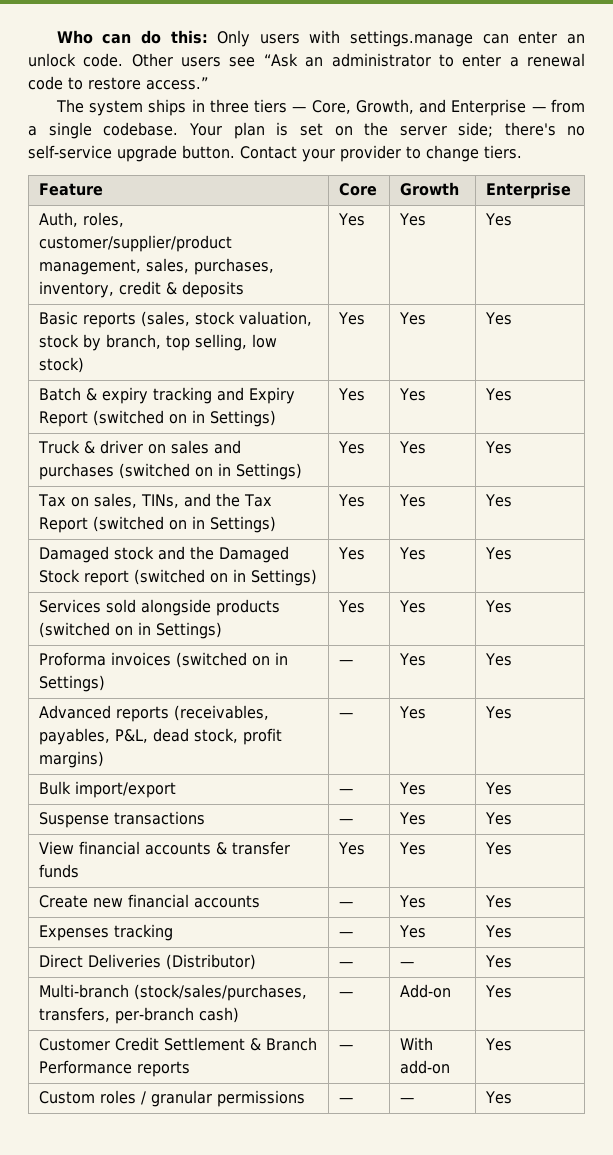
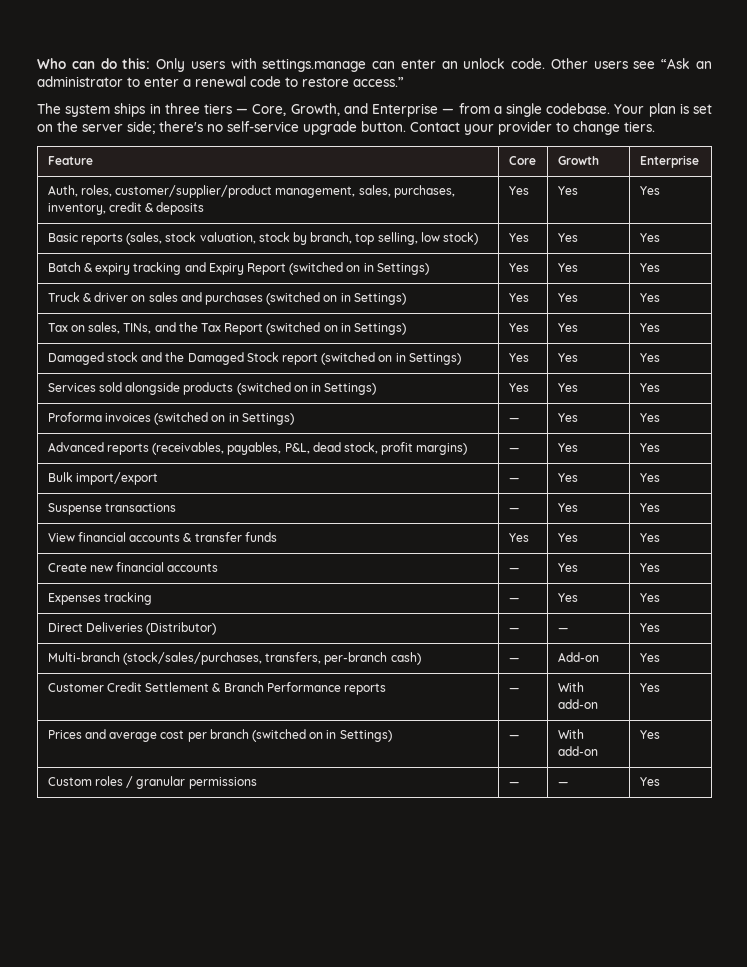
+ Prices and average cost per branch (switched on in Settings) | — | With add-on | Yes

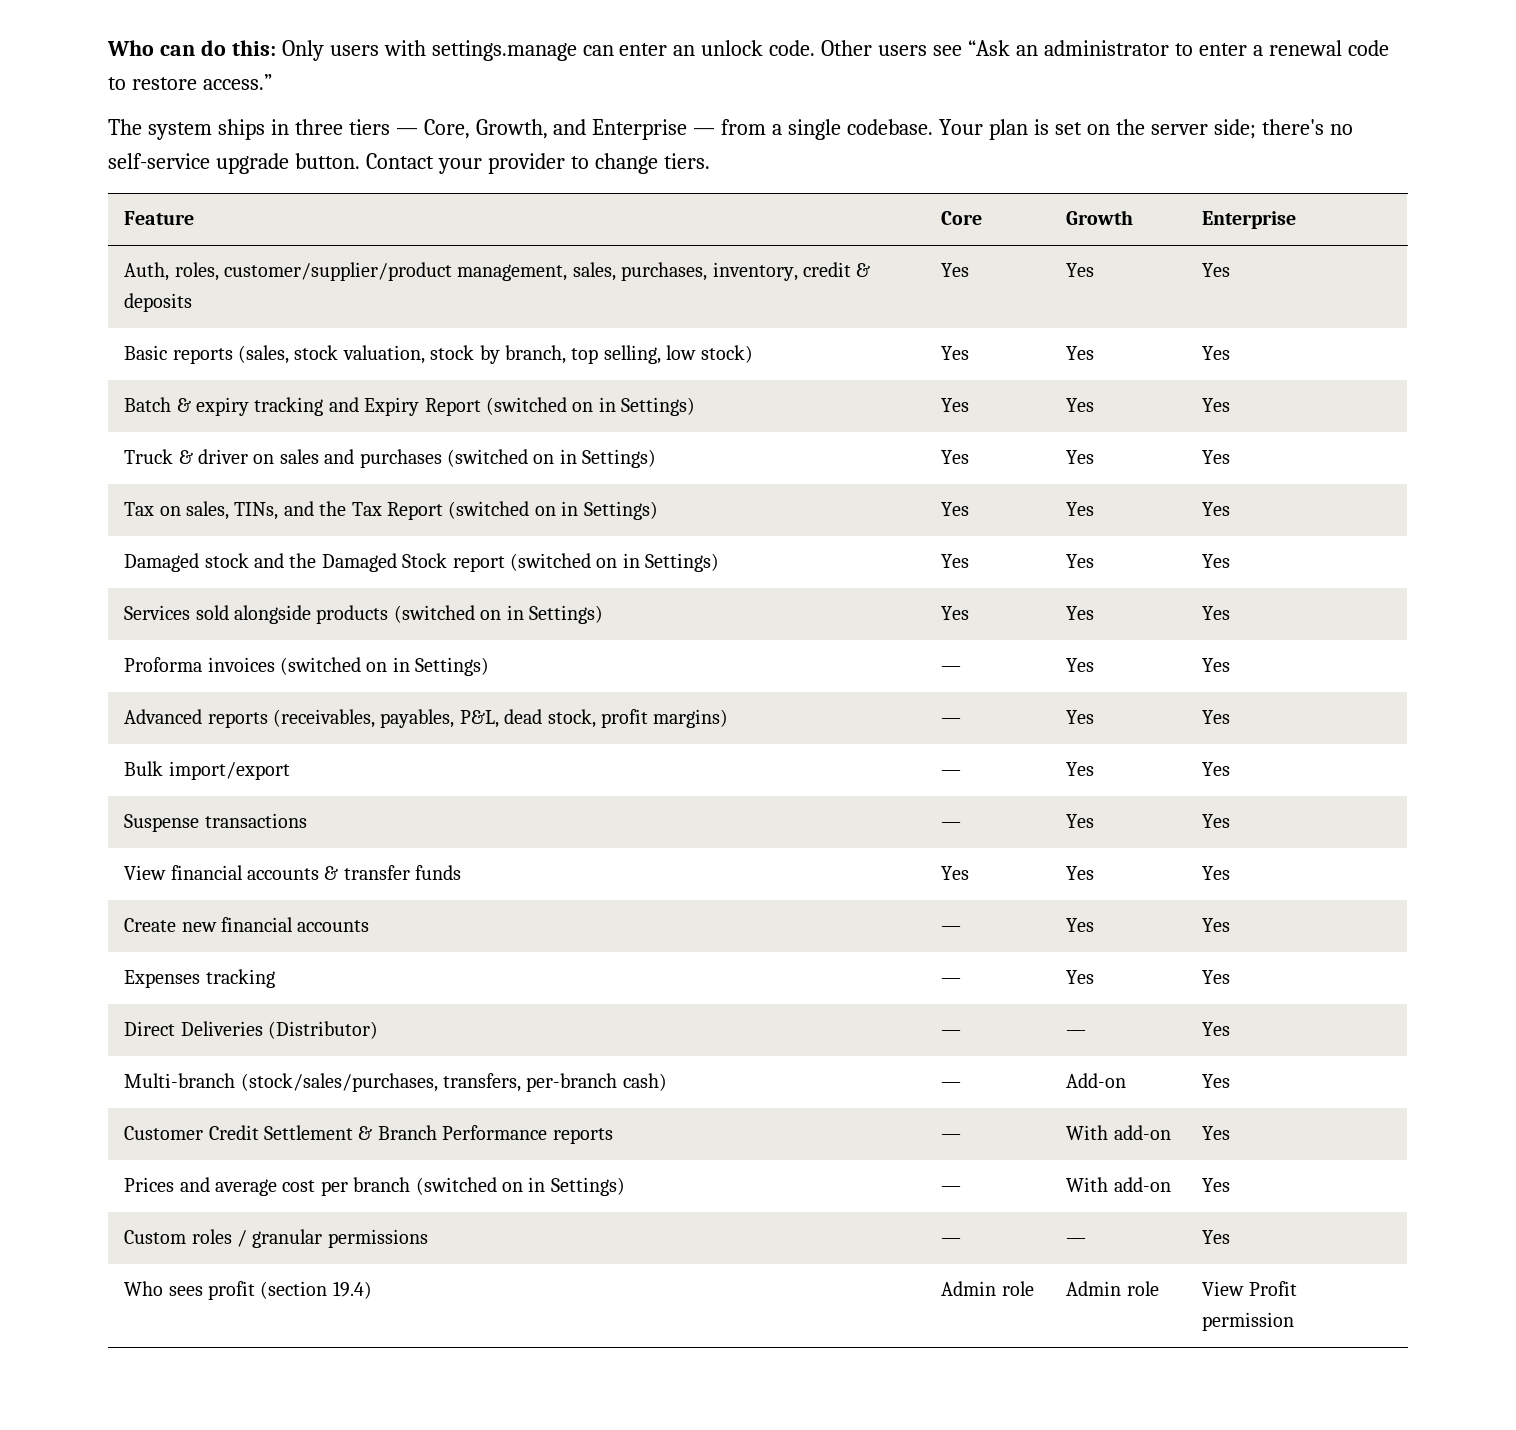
+ Who sees profit (section 19.4) | Admin role | Admin role | View Profit permission

